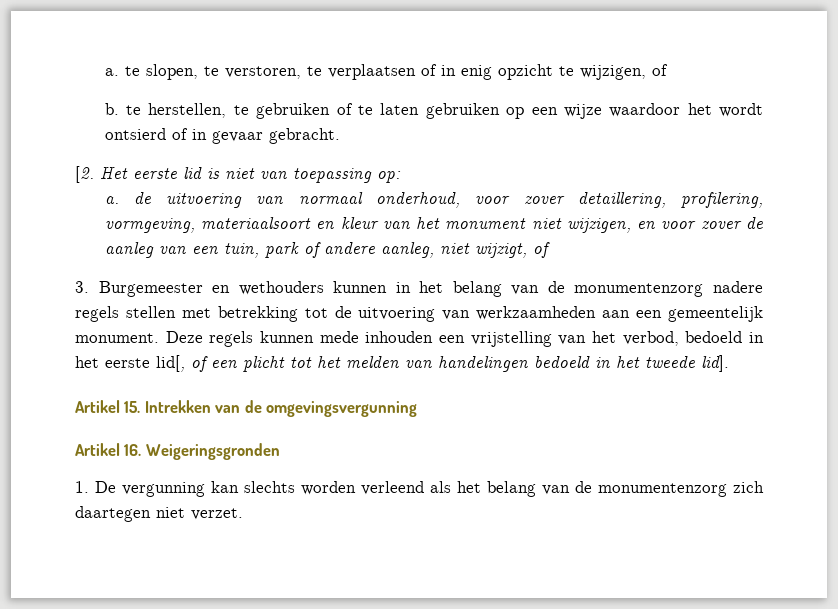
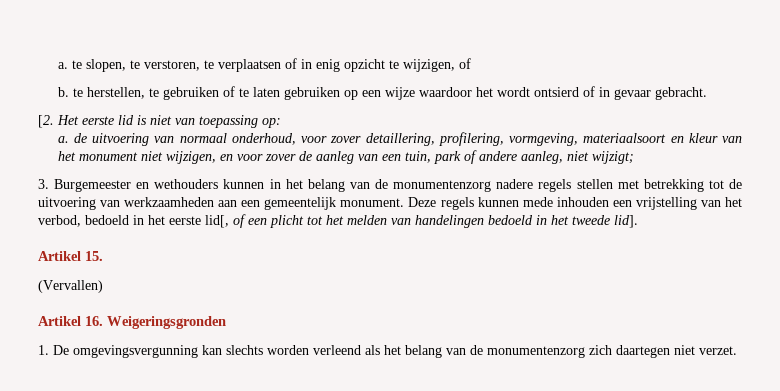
- a. de uitvoering van normaal onderhoud, voor zover detaillering, profilering, vormgeving, materiaalsoort en kleur van het monument niet wijzigen, en voor zover de aanleg van een tuin, park of andere aanleg, niet wijzigt, of
+ a. de uitvoering van normaal onderhoud, voor zover detaillering, profilering, vormgeving, materiaalsoort en kleur van het monument niet wijzigen, en voor zover de aanleg van een tuin, park of andere aanleg, niet wijzigt;
- Artikel 15. Intrekken van de omgevingsvergunning
+ Artikel 15.
+ (Vervallen)
- 1. De vergunning kan slechts worden verleend als het belang van de monumentenzorg zich daartegen niet verzet.
+ 1. De omgevingsvergunning kan slechts worden verleend als het belang van de monumentenzorg zich daartegen niet verzet.

